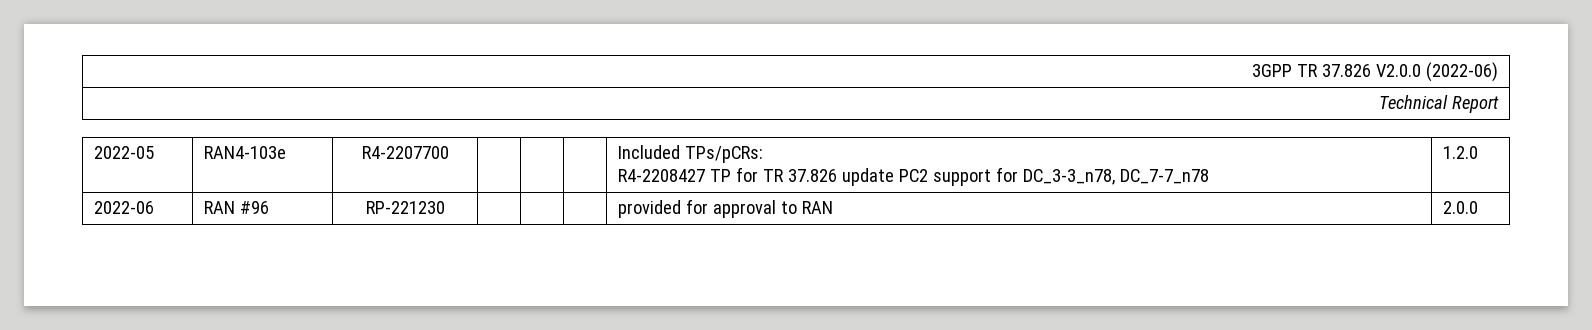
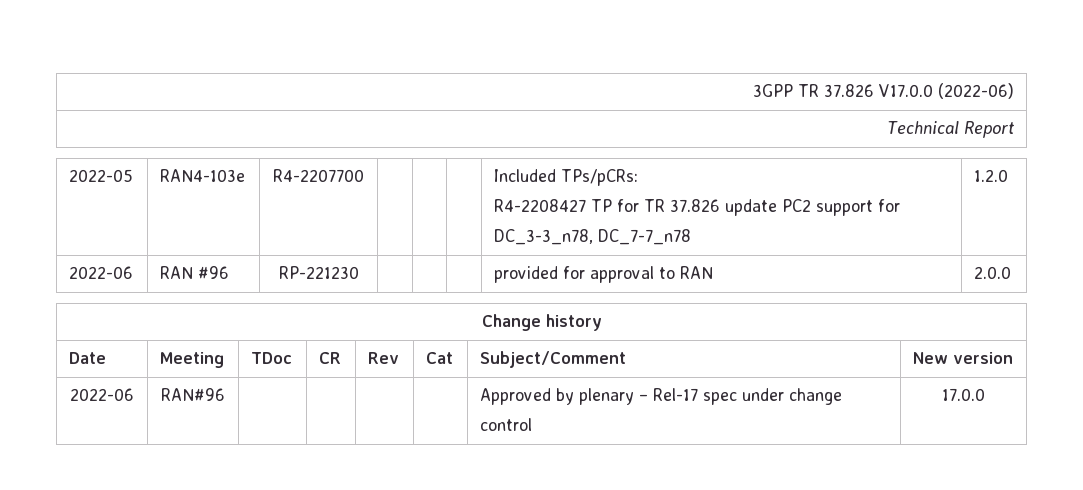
- 3GPP TR 37.826 V2.0.0 (2022-06)
+ 3GPP TR 37.826 V17.0.0 (2022-06)
+ Change history
+ Date | Meeting | TDoc | CR | Rev | Cat | Subject/Comment | New version
+ 2022-06 | RAN#96 | | | | | Approved by plenary – Rel-17 spec under change control | 17.0.0

